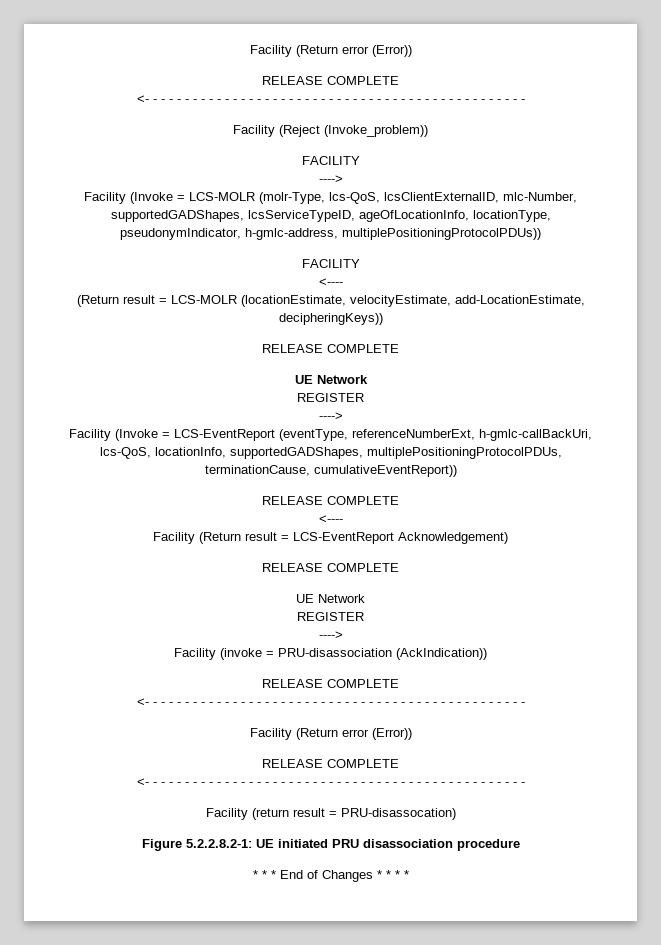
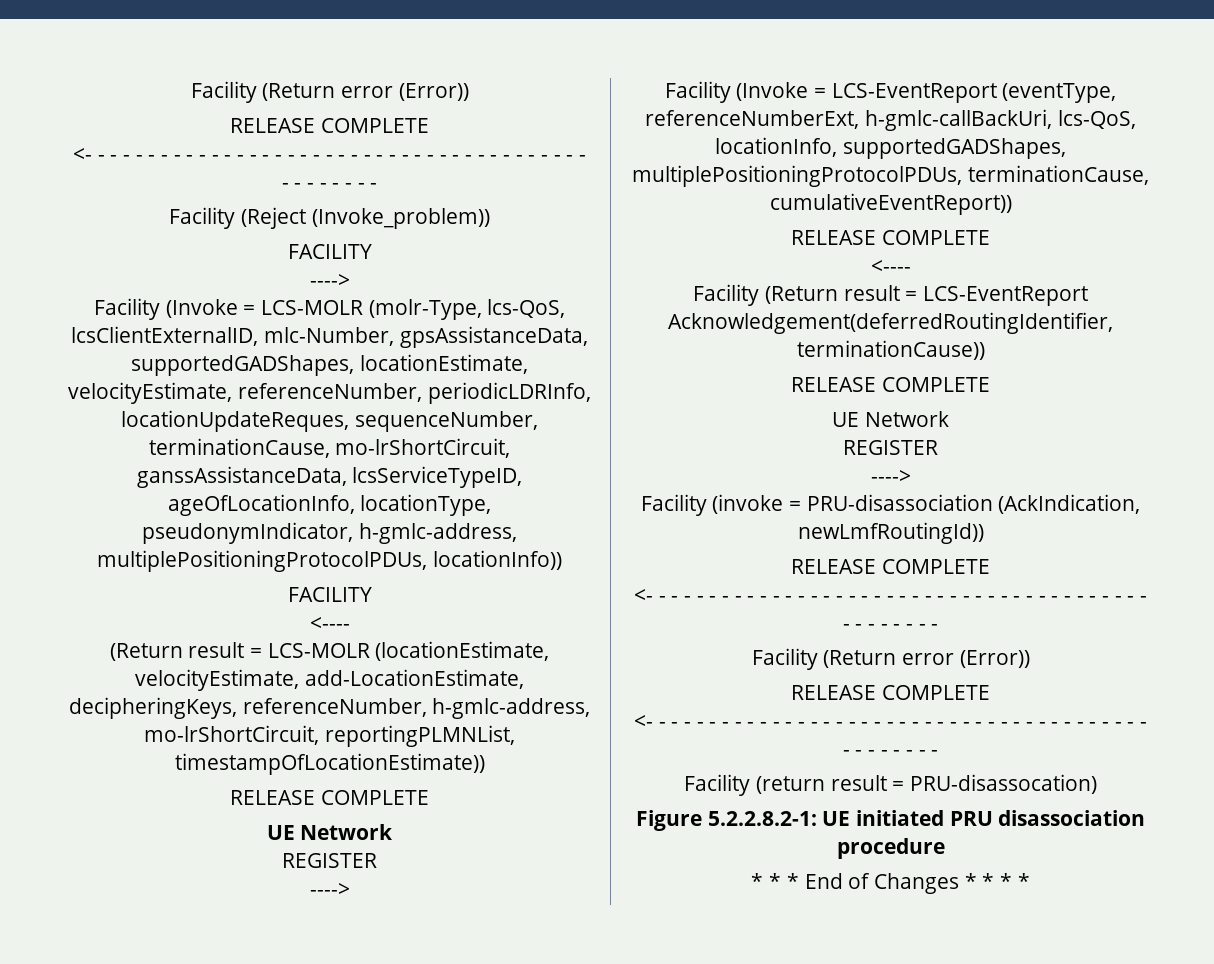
- Facility (Invoke = LCS-MOLR (molr-Type, lcs-QoS, lcsClientExternalID, mlc-Number, supportedGADShapes, lcsServiceTypeID, ageOfLocationInfo, locationType, pseudonymIndicator, h-gmlc-address, multiplePositioningProtocolPDUs))
+ Facility (Invoke = LCS-MOLR (molr-Type, lcs-QoS, lcsClientExternalID, mlc-Number, gpsAssistanceData, supportedGADShapes, locationEstimate, velocityEstimate, referenceNumber, periodicLDRInfo, locationUpdateReques, sequenceNumber, terminationCause, mo-lrShortCircuit, ganssAssistanceData, lcsServiceTypeID, ageOfLocationInfo, locationType, pseudonymIndicator, h-gmlc-address, multiplePositioningProtocolPDUs, locationInfo))
- (Return result = LCS-MOLR (locationEstimate, velocityEstimate, add-LocationEstimate, decipheringKeys))
+ (Return result = LCS-MOLR (locationEstimate, velocityEstimate, add-LocationEstimate, decipheringKeys, referenceNumber, h-gmlc-address, mo-lrShortCircuit, reportingPLMNList, timestampOfLocationEstimate))
- Facility (Return result = LCS-EventReport Acknowledgement)
+ Facility (Return result = LCS-EventReport Acknowledgement(deferredRoutingIdentifier, terminationCause))
- Facility (invoke = PRU-disassociation (AckIndication))
+ Facility (invoke = PRU-disassociation (AckIndication, newLmfRoutingId))

